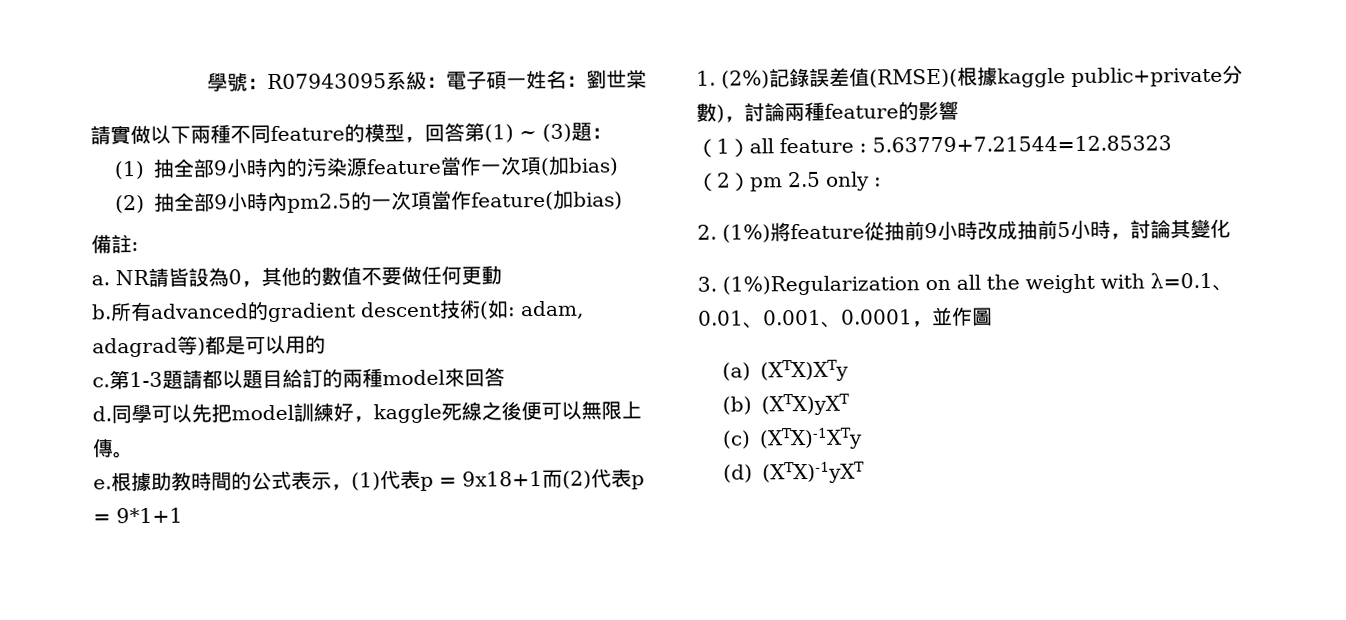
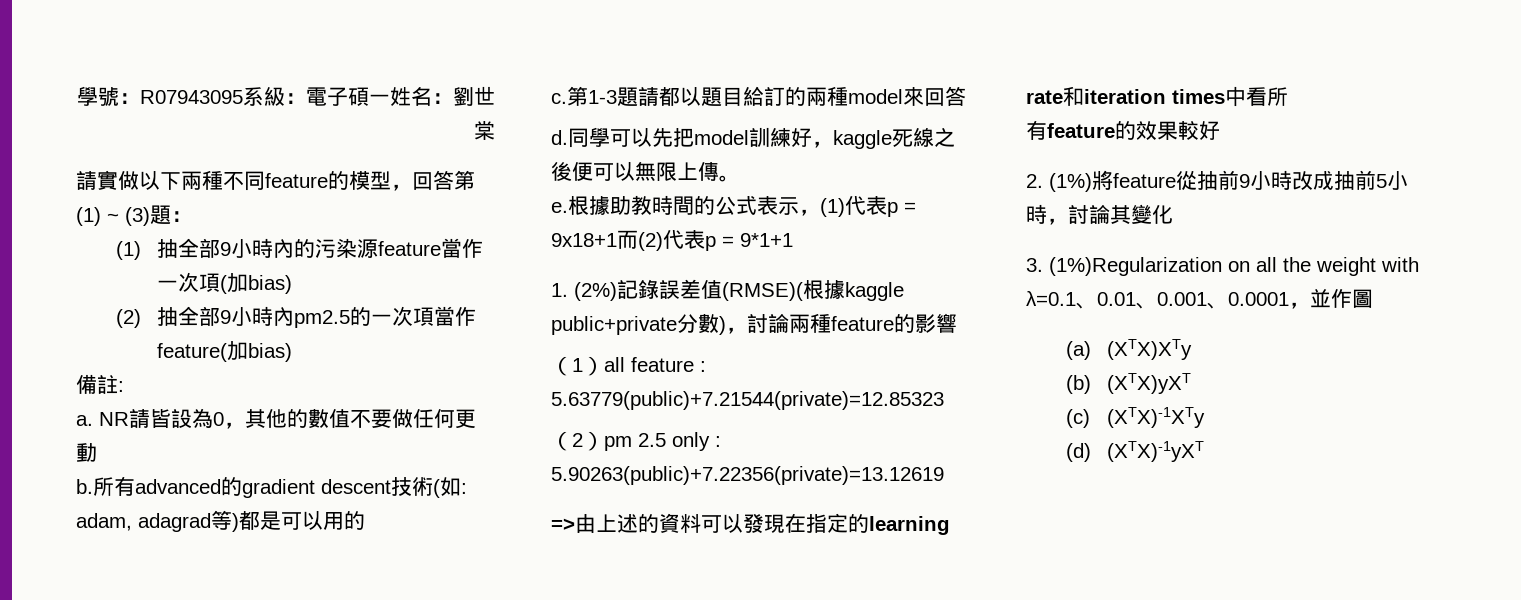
- （1）all feature : 5.63779+7.21544=12.85323
+ （1）all feature : 5.63779(public)+7.21544(private)=12.85323
- （2）pm 2.5 only :
+ （2）pm 2.5 only : 5.90263(public)+7.22356(private)=13.12619
+ =>由上述的資料可以發現在指定的learning rate和iteration times中看所
+ 有feature的效果較好

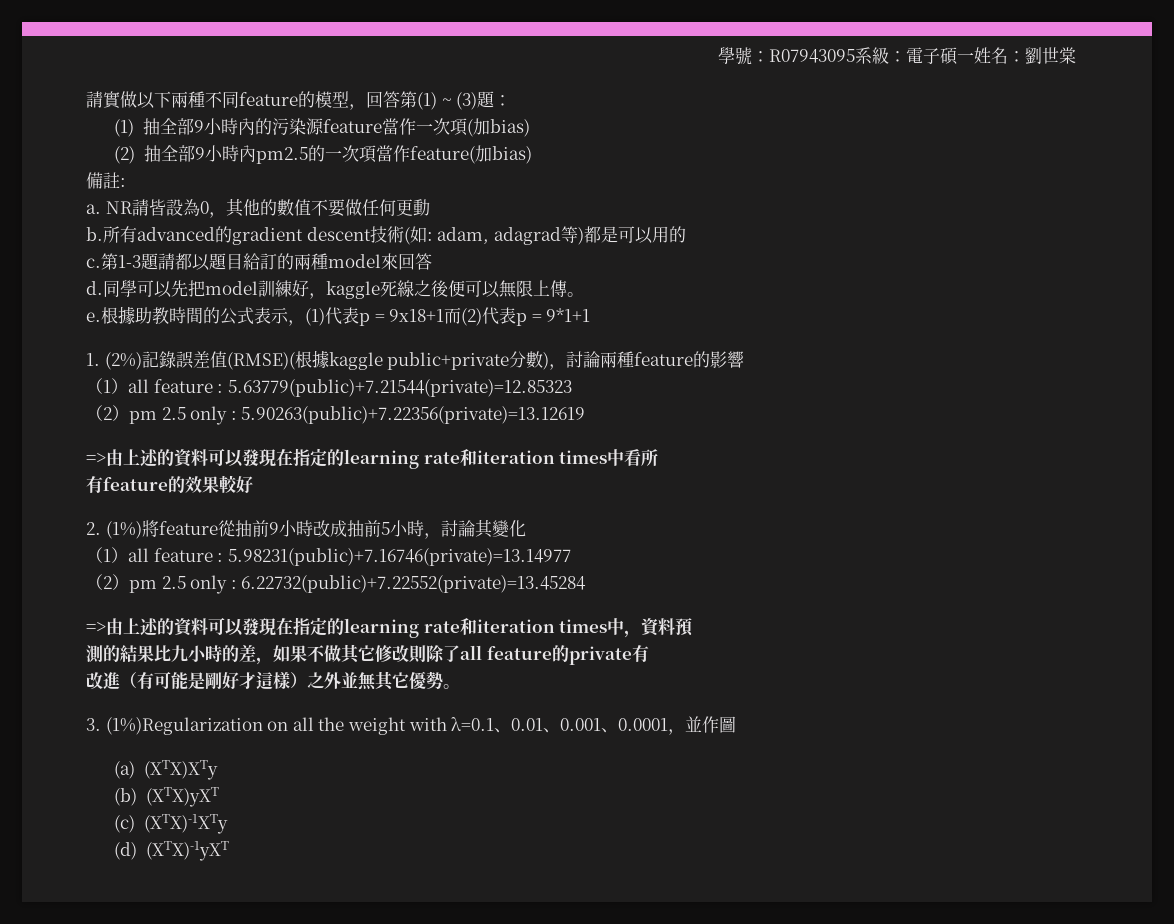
+ （1）all feature : 5.98231(public)+7.16746(private)=13.14977
+ （2）pm 2.5 only : 6.22732(public)+7.22552(private)=13.45284
+ =>由上述的資料可以發現在指定的learning rate和iteration times中，資料預
+ 測的結果比九小時的差，如果不做其它修改則除了all feature的private有
+ 改進（有可能是剛好才這樣）之外並無其它優勢。

